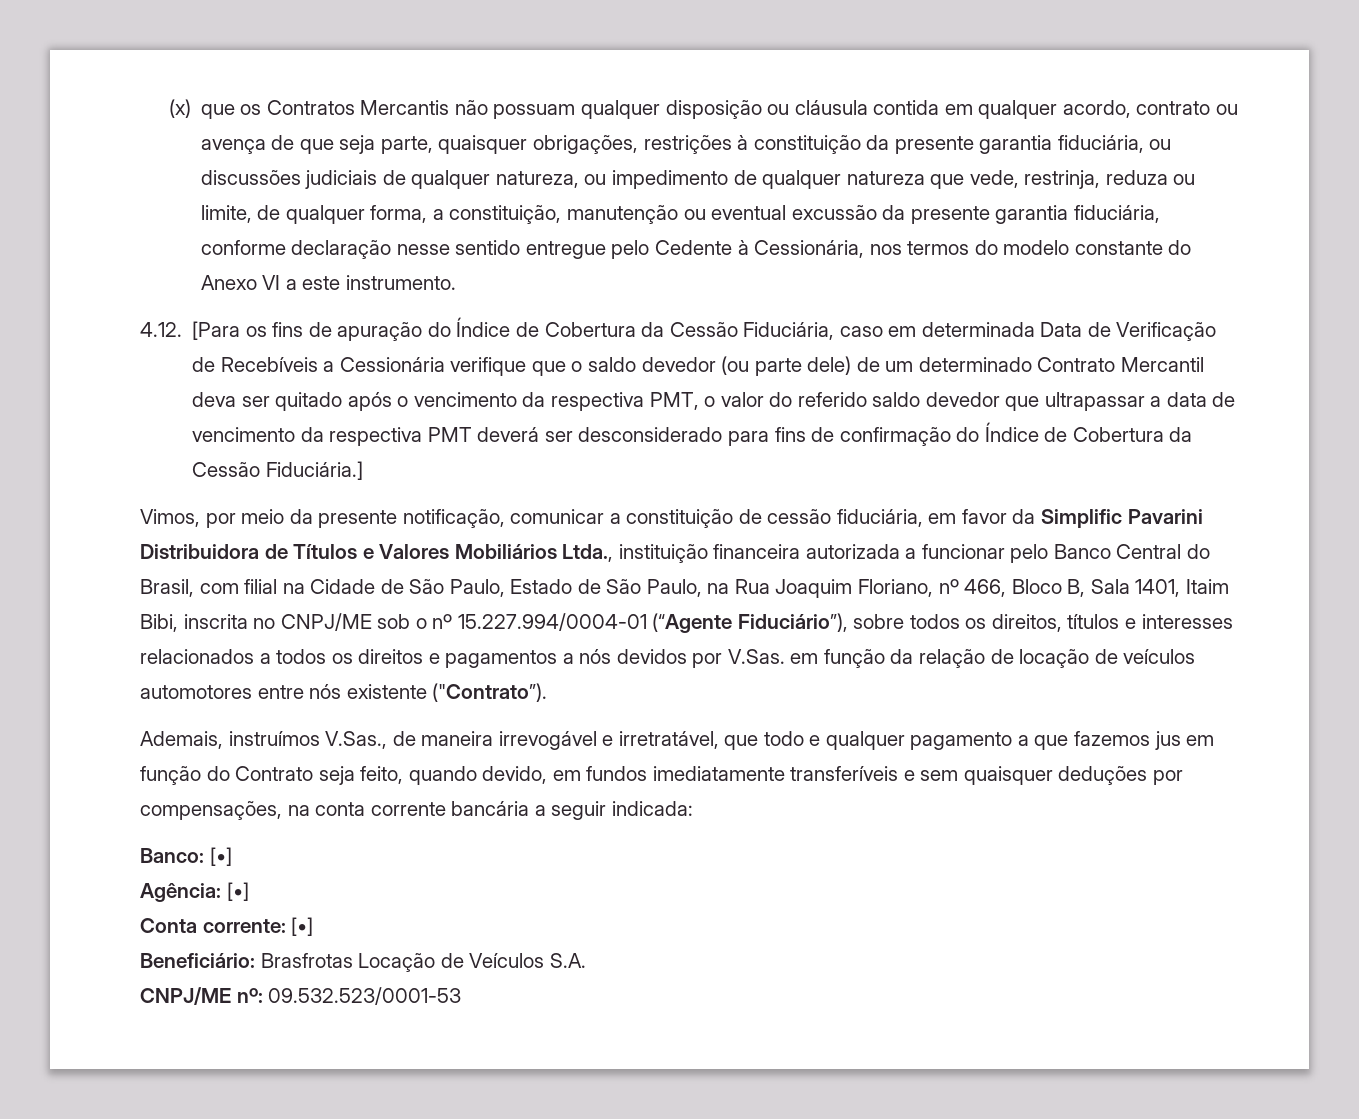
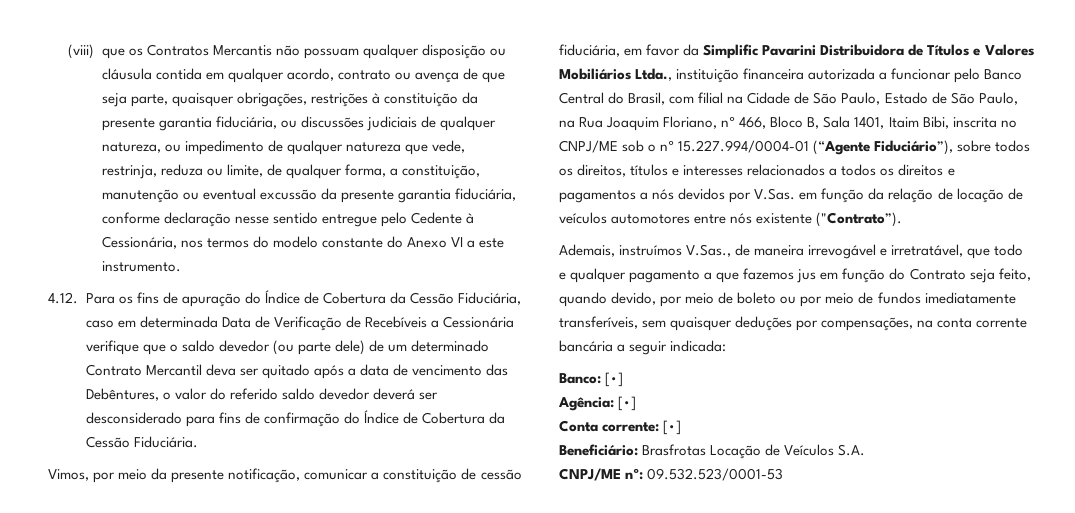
- (x) que os Contratos Mercantis não possuam qualquer disposição ou cláusula contida em qualquer acordo, contrato ou avença de que seja parte, quaisquer obrigações, restrições à constituição da presente garantia fiduciária, ou discussões judiciais de qualquer natureza, ou impedimento de qualquer natureza que vede, restrinja, reduza ou limite, de qualquer forma, a constituição, manutenção ou eventual excussão da presente garantia fiduciária, conforme declaração nesse sentido entregue pelo Cedente à Cessionária, nos termos do modelo constante do Anexo VI a este instrumento.
+ (viii) que os Contratos Mercantis não possuam qualquer disposição ou cláusula contida em qualquer acordo, contrato ou avença de que seja parte, quaisquer obrigações, restrições à constituição da presente garantia fiduciária, ou discussões judiciais de qualquer natureza, ou impedimento de qualquer natureza que vede, restrinja, reduza ou limite, de qualquer forma, a constituição, manutenção ou eventual excussão da presente garantia fiduciária, conforme declaração nesse sentido entregue pelo Cedente à Cessionária, nos termos do modelo constante do Anexo VI a este instrumento.
- 4.12. [Para os fins de apuração do Índice de Cobertura da Cessão Fiduciária, caso em determinada Data de Verificação de Recebíveis a Cessionária verifique que o saldo devedor (ou parte dele) de um determinado Contrato Mercantil deva ser quitado após o vencimento da respectiva PMT, o valor do referido saldo devedor que ultrapassar a data de vencimento da respectiva PMT deverá ser desconsiderado para fins de confirmação do Índice de Cobertura da Cessão Fiduciária.]
+ 4.12. Para os fins de apuração do Índice de Cobertura da Cessão Fiduciária, caso em determinada Data de Verificação de Recebíveis a Cessionária verifique que o saldo devedor (ou parte dele) de um determinado Contrato Mercantil deva ser quitado após a data de vencimento das Debêntures, o valor do referido saldo devedor deverá ser desconsiderado para fins de confirmação do Índice de Cobertura da Cessão Fiduciária.
- Ademais, instruímos V.Sas., de maneira irrevogável e irretratável, que todo e qualquer pagamento a que fazemos jus em função do Contrato seja feito, quando devido, em fundos imediatamente transferíveis e sem quaisquer deduções por compensações, na conta corrente bancária a seguir indicada:
+ Ademais, instruímos V.Sas., de maneira irrevogável e irretratável, que todo e qualquer pagamento a que fazemos jus em função do Contrato seja feito, quando devido, por meio de boleto ou por meio de fundos imediatamente transferíveis, sem quaisquer deduções por compensações, na conta corrente bancária a seguir indicada:

